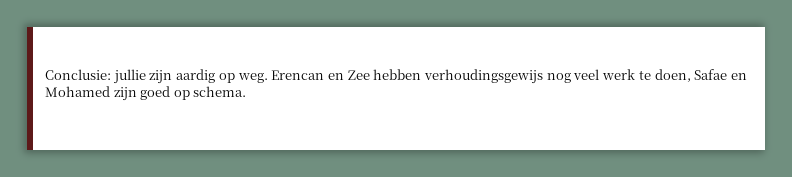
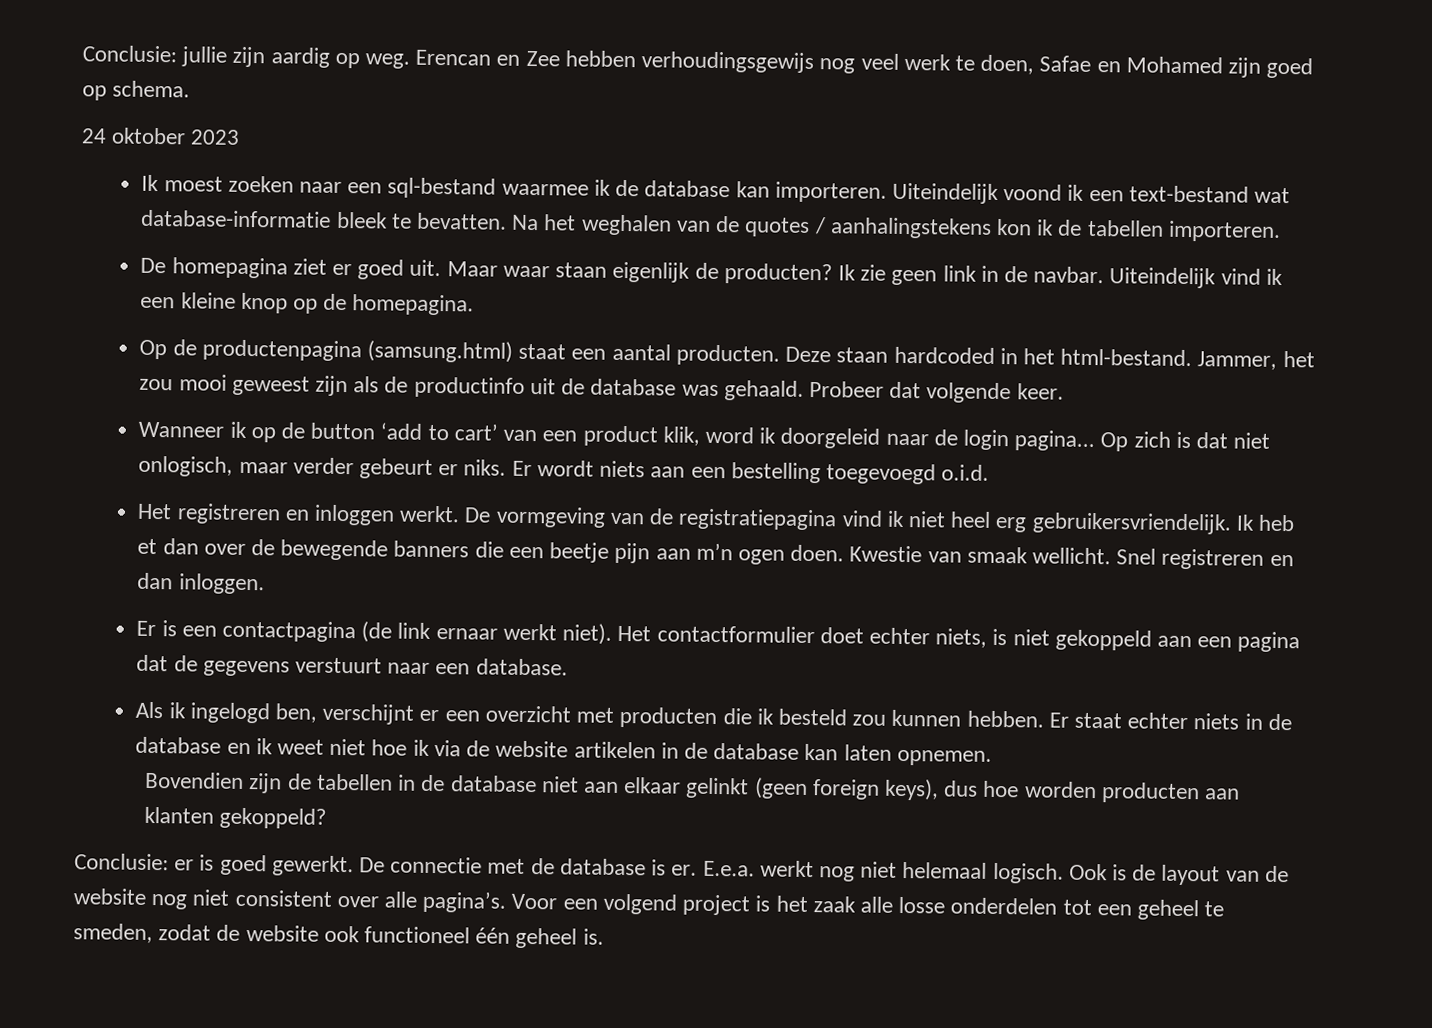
+ 24 oktober 2023
+ Ik moest zoeken naar een sql-bestand waarmee ik de database kan importeren. Uiteindelijk voond ik een text-bestand wat database-informatie bleek te bevatten. Na het weghalen van de quotes / aanhalingstekens kon ik de tabellen importeren.
+ De homepagina ziet er goed uit. Maar waar staan eigenlijk de producten? Ik zie geen link in de navbar. Uiteindelijk vind ik een kleine knop op de homepagina.
+ Op de productenpagina (samsung.html) staat een aantal producten. Deze staan hardcoded in het html-bestand. Jammer, het zou mooi geweest zijn als de productinfo uit de database was gehaald. Probeer dat volgende keer.
+ Wanneer ik op de button ‘add to cart’ van een product klik, word ik doorgeleid naar de login pagina... Op zich is dat niet onlogisch, maar verder gebeurt er niks. Er wordt niets aan een bestelling toegevoegd o.i.d.
+ Het registreren en inloggen werkt. De vormgeving van de registratiepagina vind ik niet heel erg gebruikersvriendelijk. Ik heb et dan over de bewegende banners die een beetje pijn aan m’n ogen doen. Kwestie van smaak wellicht. Snel registreren en dan inloggen.
+ Er is een contactpagina (de link ernaar werkt niet). Het contactformulier doet echter niets, is niet gekoppeld aan een pagina dat de gegevens verstuurt naar een database.
+ Als ik ingelogd ben, verschijnt er een overzicht met producten die ik besteld zou kunnen hebben. Er staat echter niets in de database en ik weet niet hoe ik via de website artikelen in de database kan laten opnemen.
+ Bovendien zijn de tabellen in de database niet aan elkaar gelinkt (geen foreign keys), dus hoe worden producten aan klanten gekoppeld?
+ Conclusie: er is goed gewerkt. De connectie met de database is er. E.e.a. werkt nog niet helemaal logisch. Ook is de layout van de website nog niet consistent over alle pagina’s. Voor een volgend project is het zaak alle losse onderdelen tot een geheel te smeden, zodat de website ook functioneel één geheel is.

